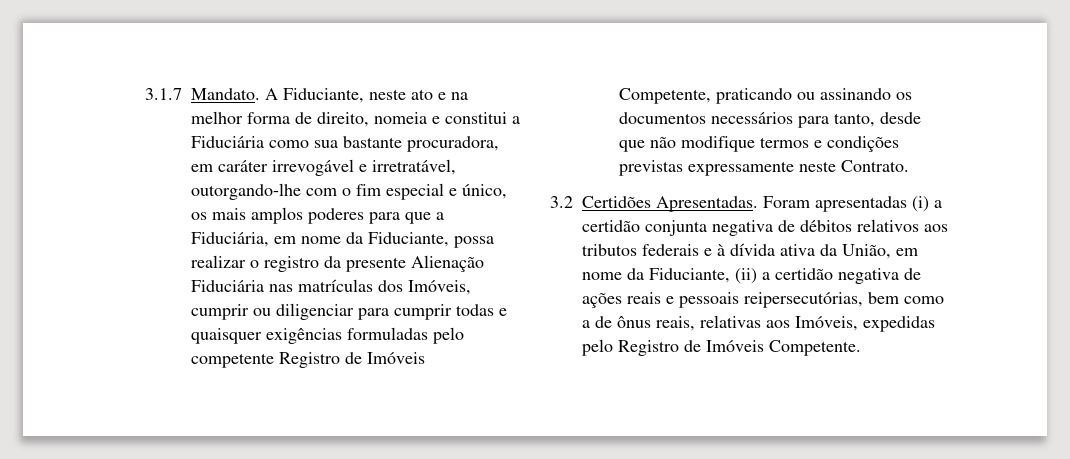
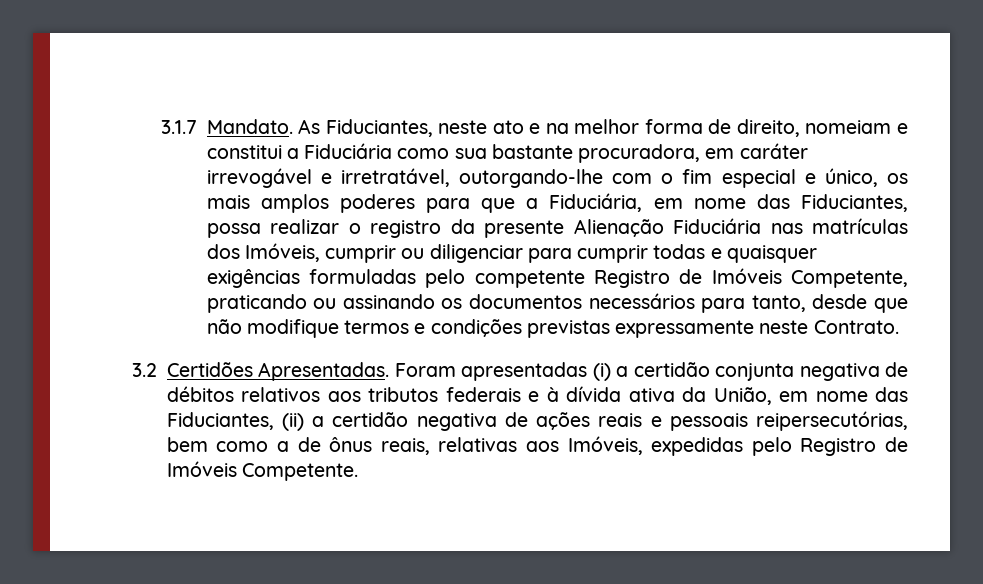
- A Fiduciante, neste ato e na melhor forma de direito, nomeia e constitui a Fiduciária como sua bastante procuradora, em caráter irrevogável e irretratável, outorgando-lhe com o fim especial e único, os mais amplos poderes para que a Fiduciária, em nome da Fiduciante, possa realizar o registro da presente Alienação Fiduciária nas matrículas dos Imóveis, cumprir ou diligenciar para cumprir todas e quaisquer exigências formuladas pelo competente Registro de Imóveis Competente, praticando ou assinando os documentos necessários para tanto, desde que não modifique termos e condições previstas expressamente neste Contrato.
+ As Fiduciantes, neste ato e na melhor forma de direito, nomeiam e constitui a Fiduciária como sua bastante procuradora, em caráter irrevogável e irretratável, outorgando-lhe com o fim especial e único, os mais amplos poderes para que a Fiduciária, em nome das Fiduciantes, possa realizar o registro da presente Alienação Fiduciária nas matrículas dos Imóveis, cumprir ou diligenciar para cumprir todas e quaisquer exigências formuladas pelo competente Registro de Imóveis Competente, praticando ou assinando os documentos necessários para tanto, desde que não modifique termos e condições previstas expressamente neste Contrato.
- Foram apresentadas (i) a certidão conjunta negativa de débitos relativos aos tributos federais e à dívida ativa da União, em nome da Fiduciante, (ii) a certidão negativa de ações reais e pessoais reipersecutórias, bem como a de ônus reais, relativas aos Imóveis, expedidas pelo Registro de Imóveis Competente.
+ Foram apresentadas (i) a certidão conjunta negativa de débitos relativos aos tributos federais e à dívida ativa da União, em nome das Fiduciantes, (ii) a certidão negativa de ações reais e pessoais reipersecutórias, bem como a de ônus reais, relativas aos Imóveis, expedidas pelo Registro de Imóveis Competente.

